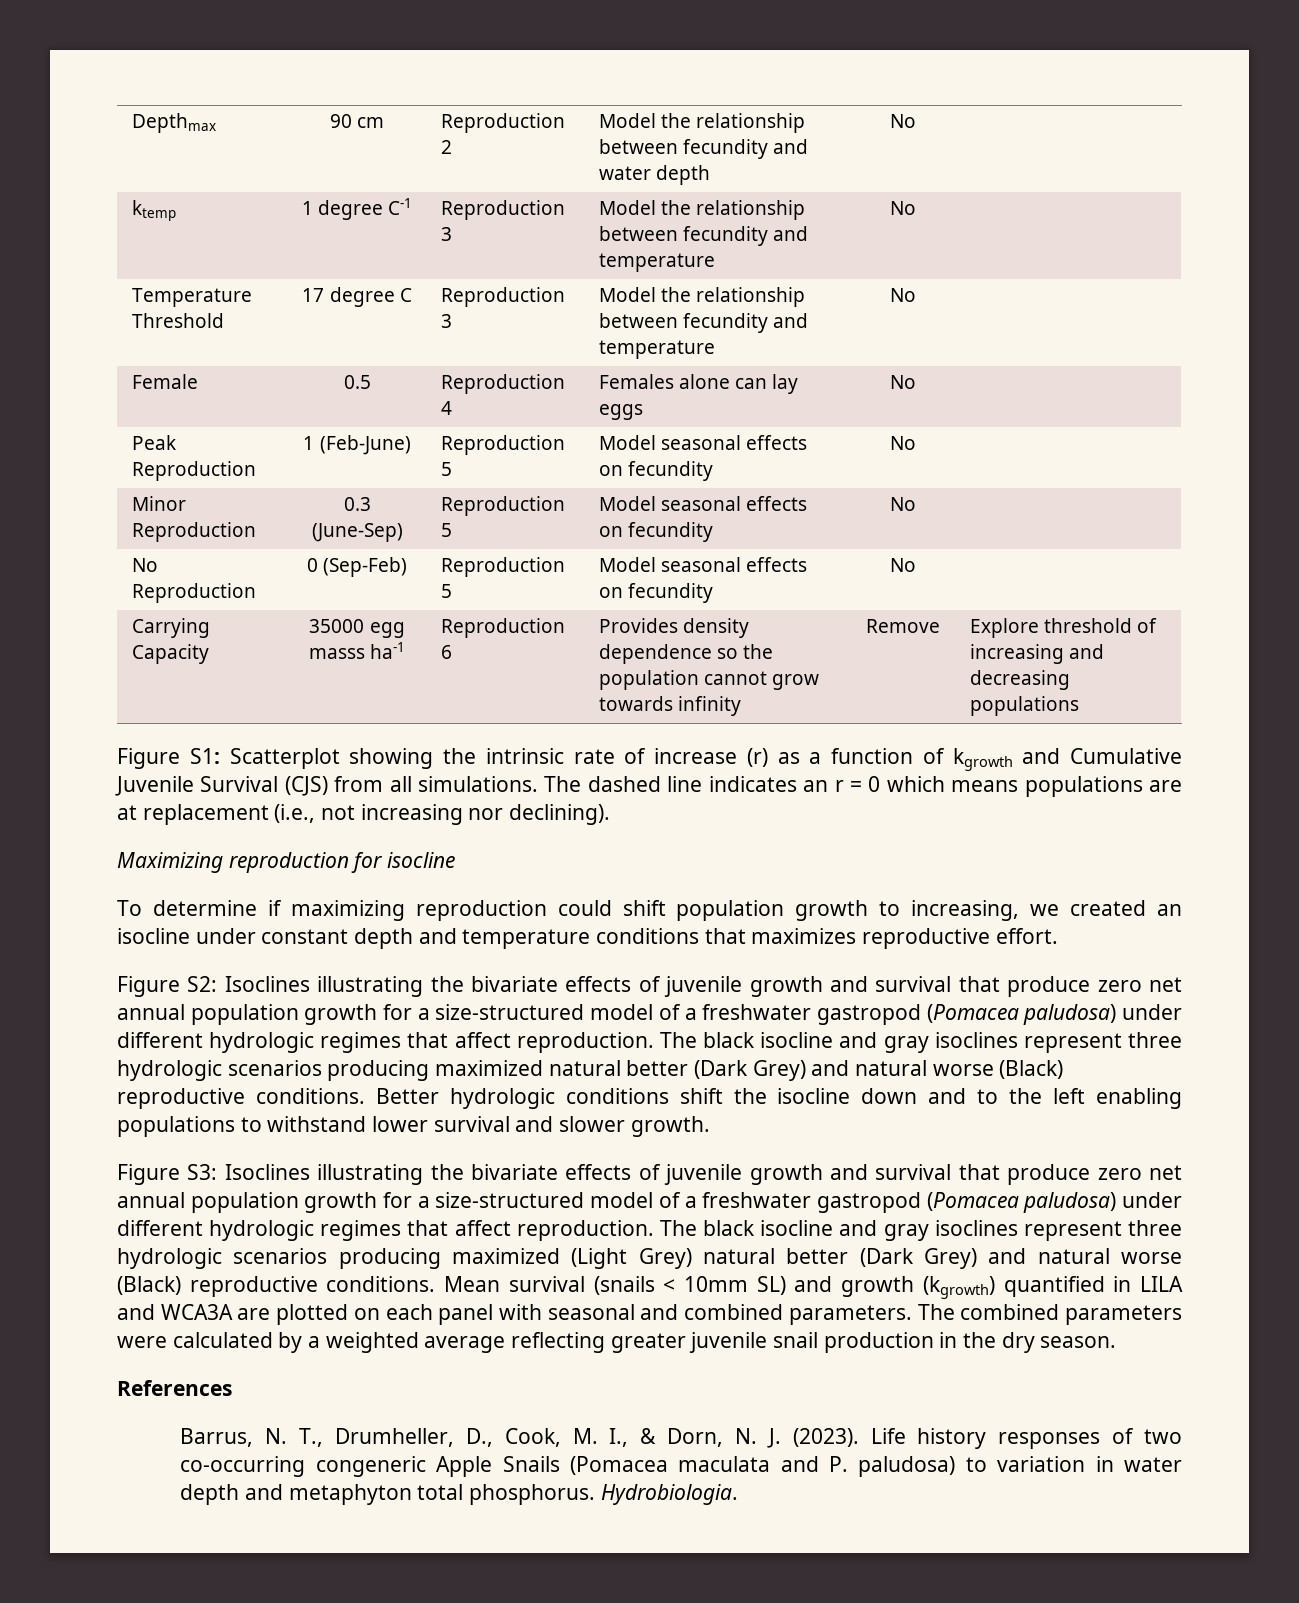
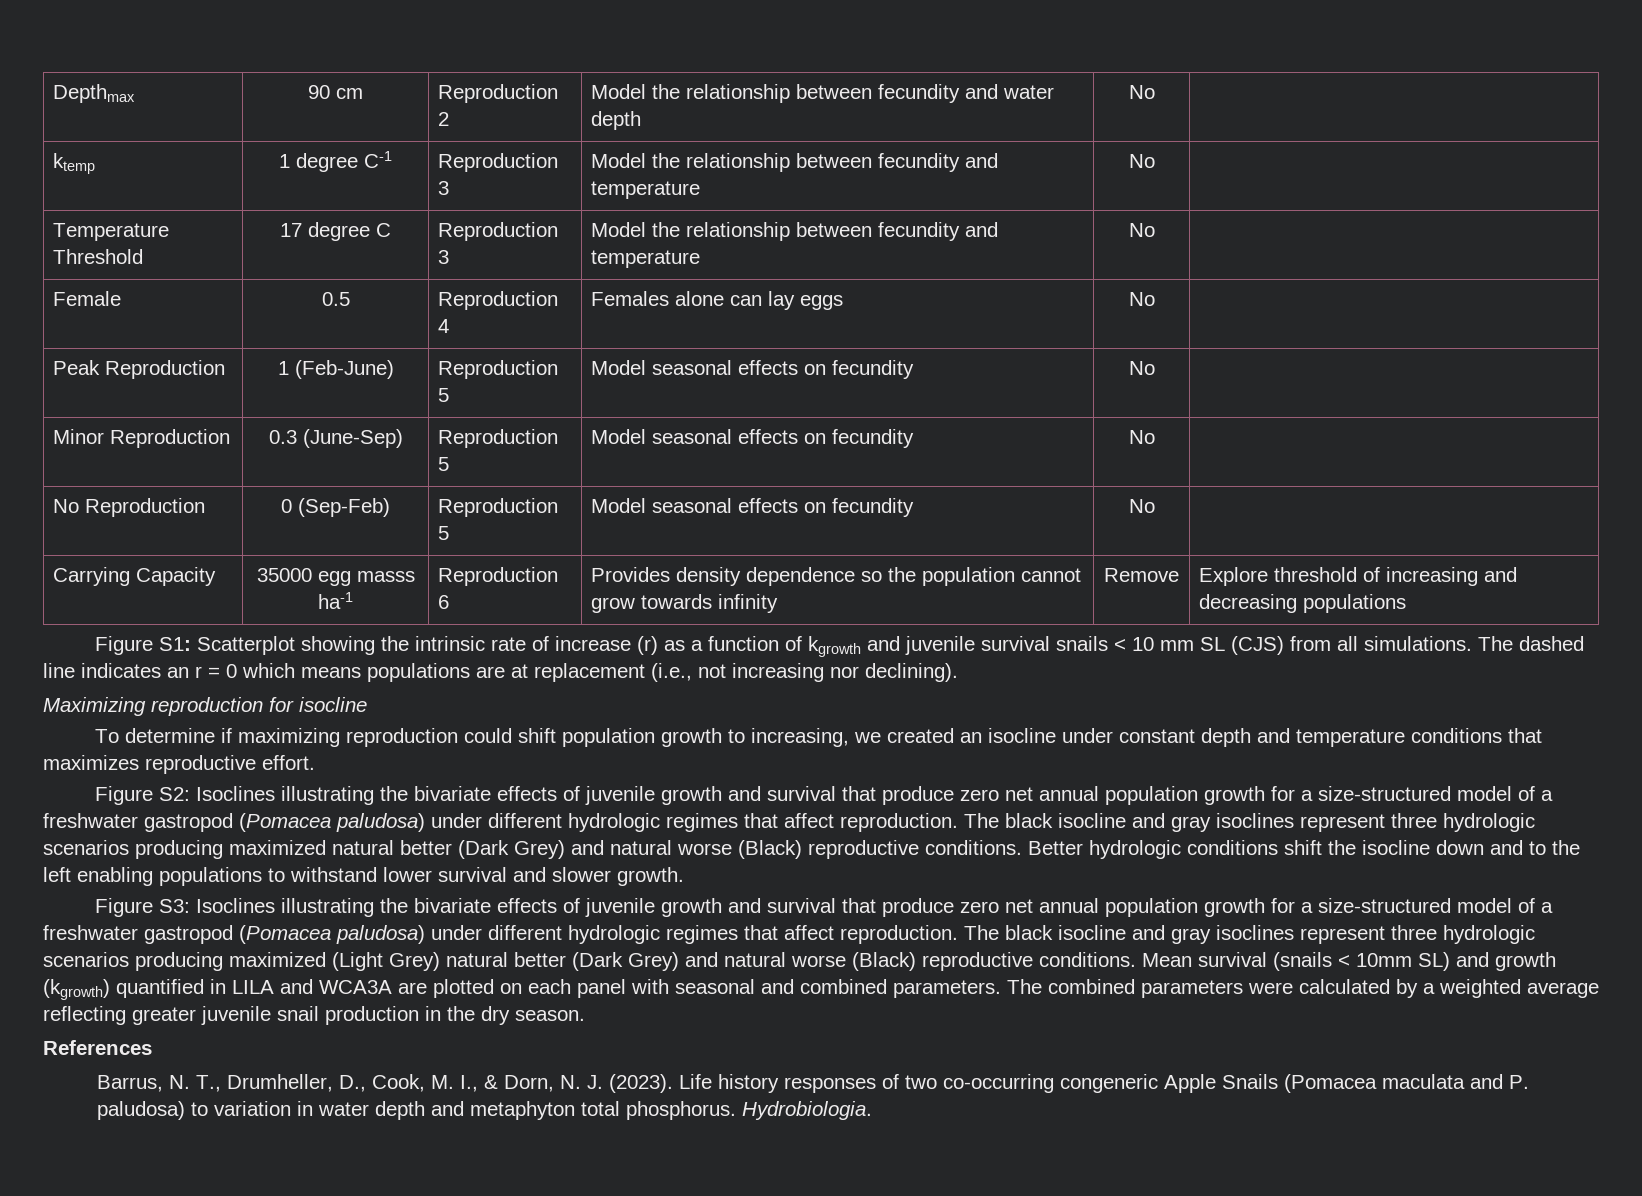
- Figure S1: Scatterplot showing the intrinsic rate of increase (r) as a function of kgrowth and Cumulative Juvenile Survival (CJS) from all simulations.
+ Figure S1: Scatterplot showing the intrinsic rate of increase (r) as a function of kgrowth and juvenile survival snails < 10 mm SL (CJS) from all simulations.

